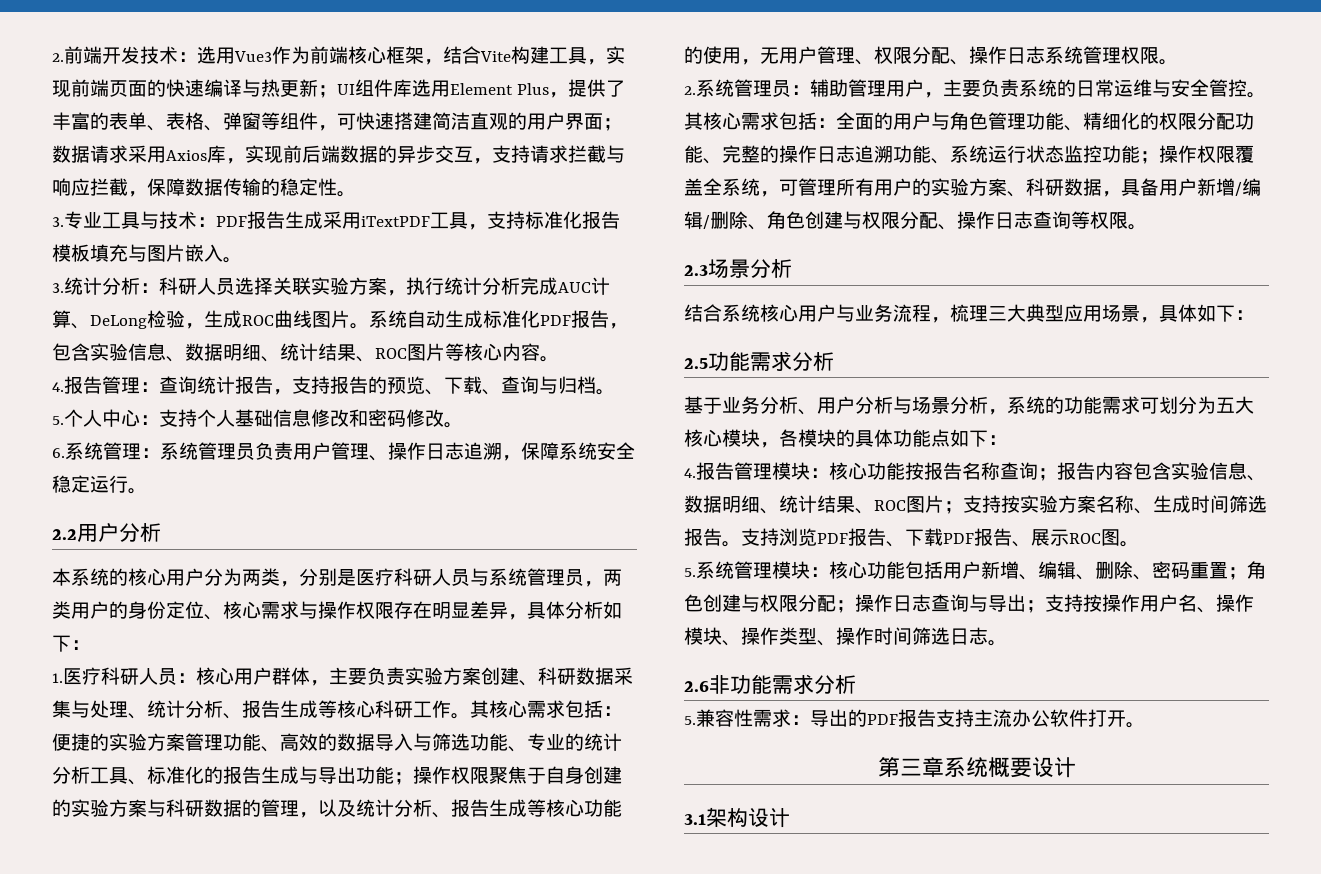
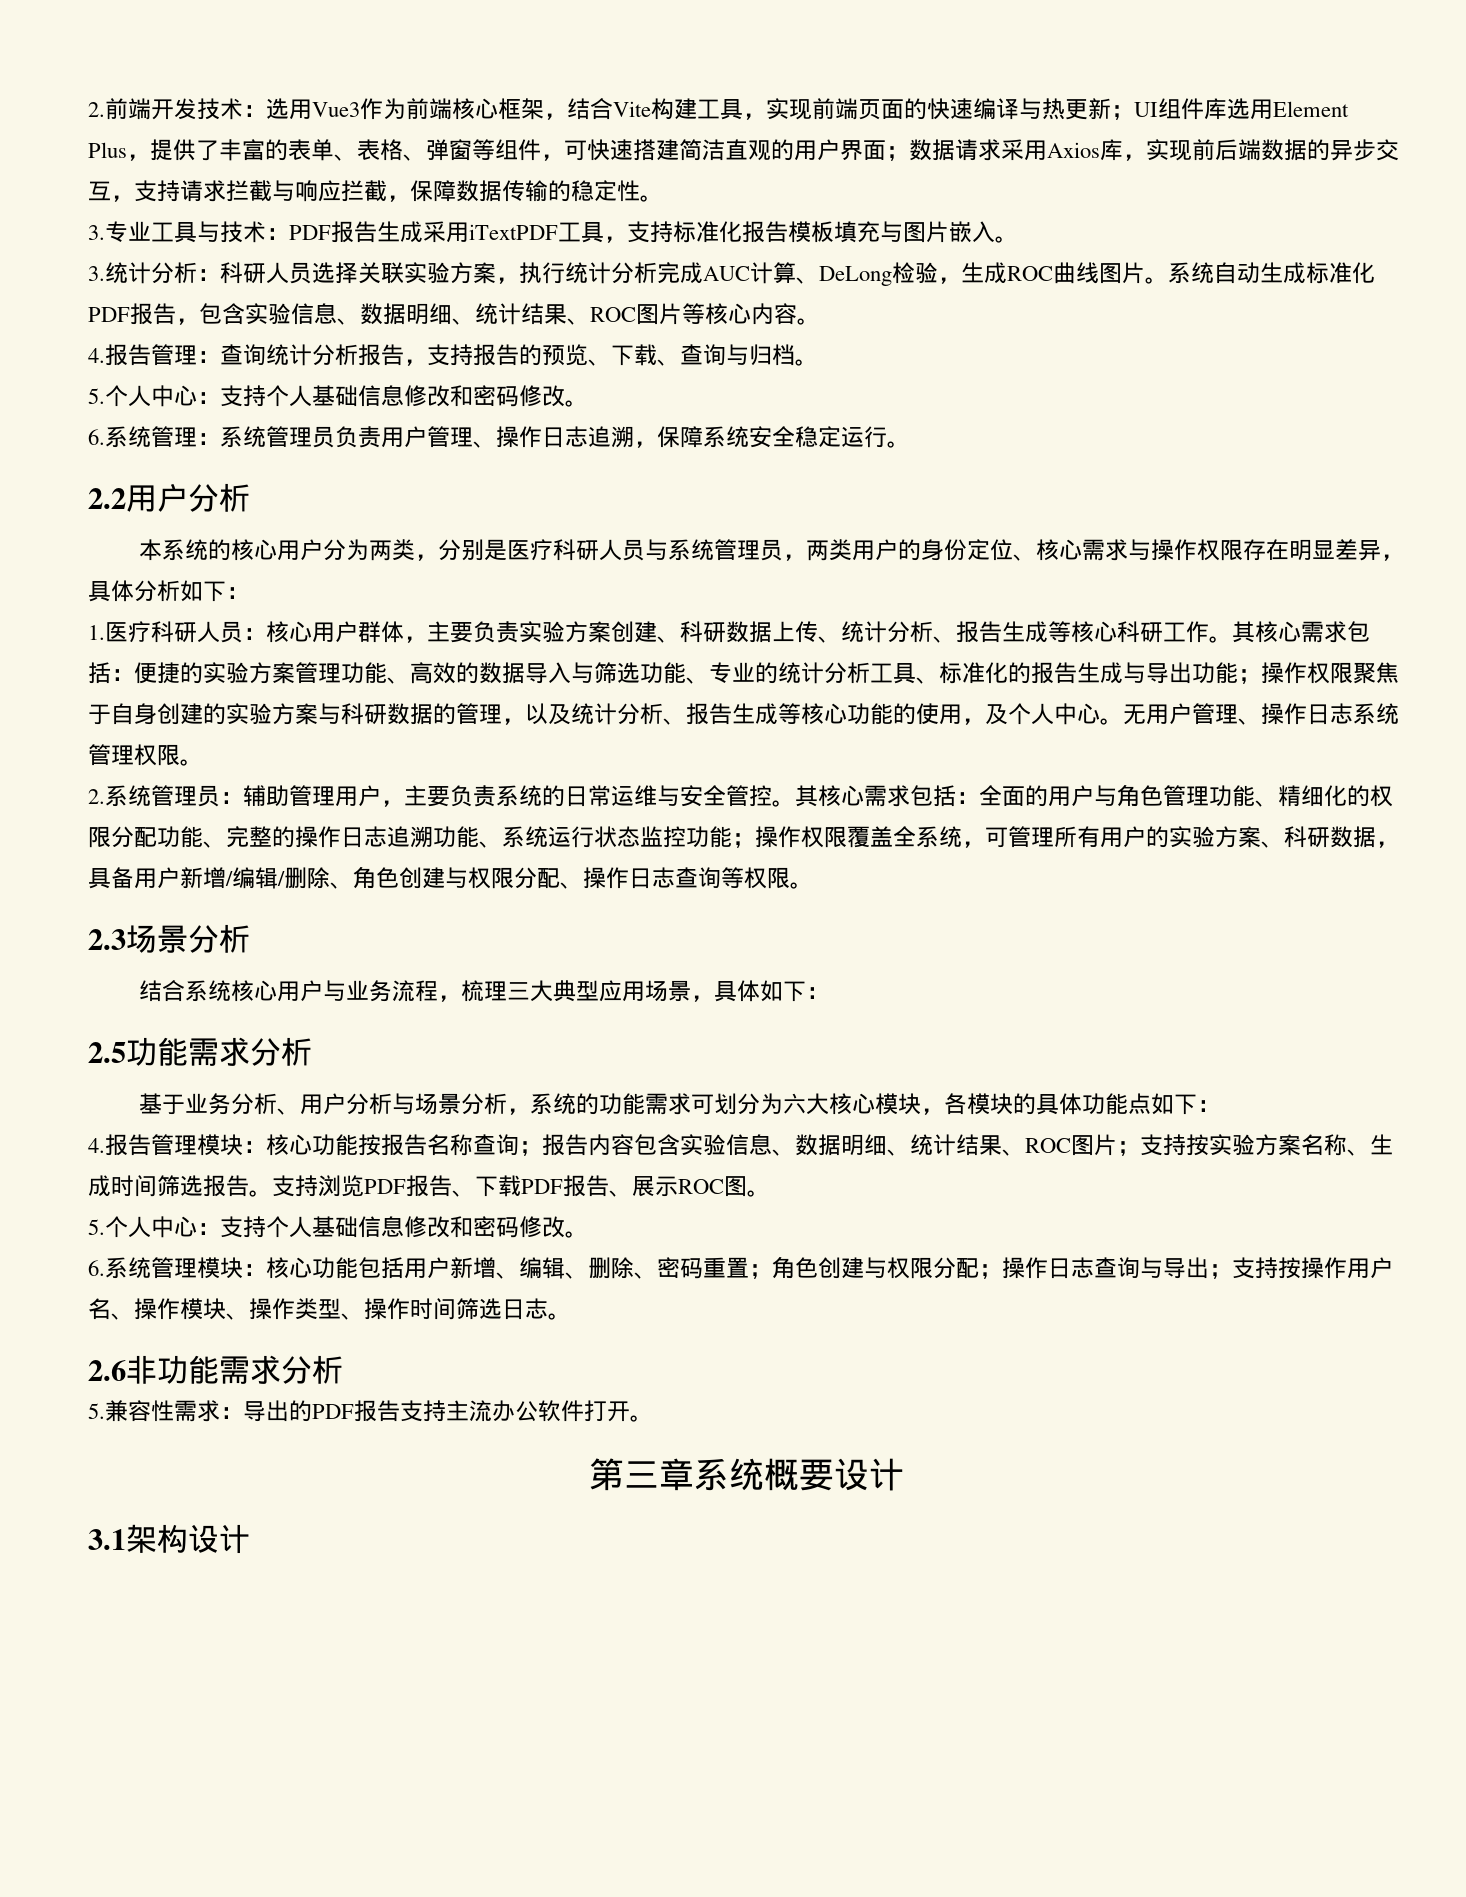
- 4.报告管理：查询统计报告，支持报告的预览、下载、查询与归档。
+ 4.报告管理：查询统计分析报告，支持报告的预览、下载、查询与归档。
- 1.医疗科研人员：核心用户群体，主要负责实验方案创建、科研数据采集与处理、统计分析、报告生成等核心科研工作。
+ 1.医疗科研人员：核心用户群体，主要负责实验方案创建、科研数据上传、统计分析、报告生成等核心科研工作。
- 其核心需求包括：便捷的实验方案管理功能、高效的数据导入与筛选功能、专业的统计分析工具、标准化的报告生成与导出功能；操作权限聚焦于自身创建的实验方案与科研数据的管理，以及统计分析、报告生成等核心功能的使用，无用户管理、权限分配、操作日志系统管理权限。
+ 其核心需求包括：便捷的实验方案管理功能、高效的数据导入与筛选功能、专业的统计分析工具、标准化的报告生成与导出功能；操作权限聚焦于自身创建的实验方案与科研数据的管理，以及统计分析、报告生成等核心功能的使用，及个人中心。无用户管理、操作日志系统管理权限。
- 基于业务分析、用户分析与场景分析，系统的功能需求可划分为五大核心模块，各模块的具体功能点如下：
+ 基于业务分析、用户分析与场景分析，系统的功能需求可划分为六大核心模块，各模块的具体功能点如下：
  支持浏览PDF报告、下载PDF报告、展示ROC图。
- 5.系统管理模块：核心功能包括用户新增、编辑、删除、密码重置；角色创建与权限分配；操作日志查询与导出；支持按操作用户名、操作模块、操作类型、操作时间筛选日志。
+ 5.个人中心：支持个人基础信息修改和密码修改。
+ 6.系统管理模块：核心功能包括用户新增、编辑、删除、密码重置；角色创建与权限分配；操作日志查询与导出；支持按操作用户名、操作模块、操作类型、操作时间筛选日志。

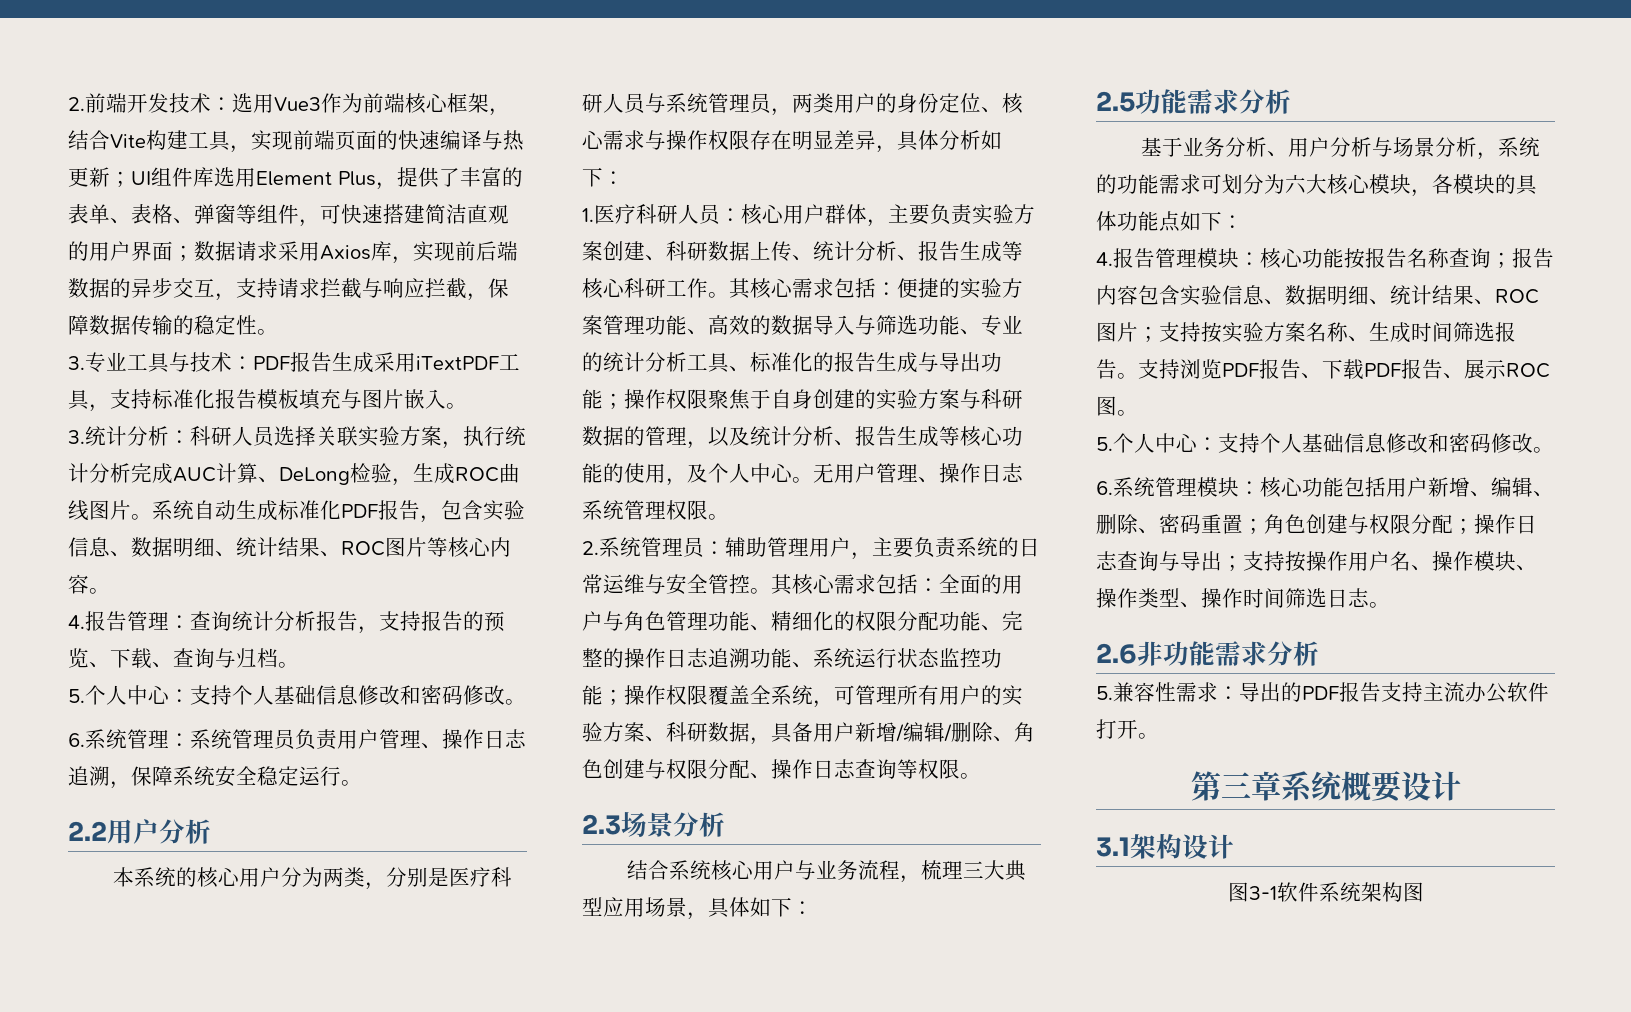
+ 图3-1软件系统架构图

